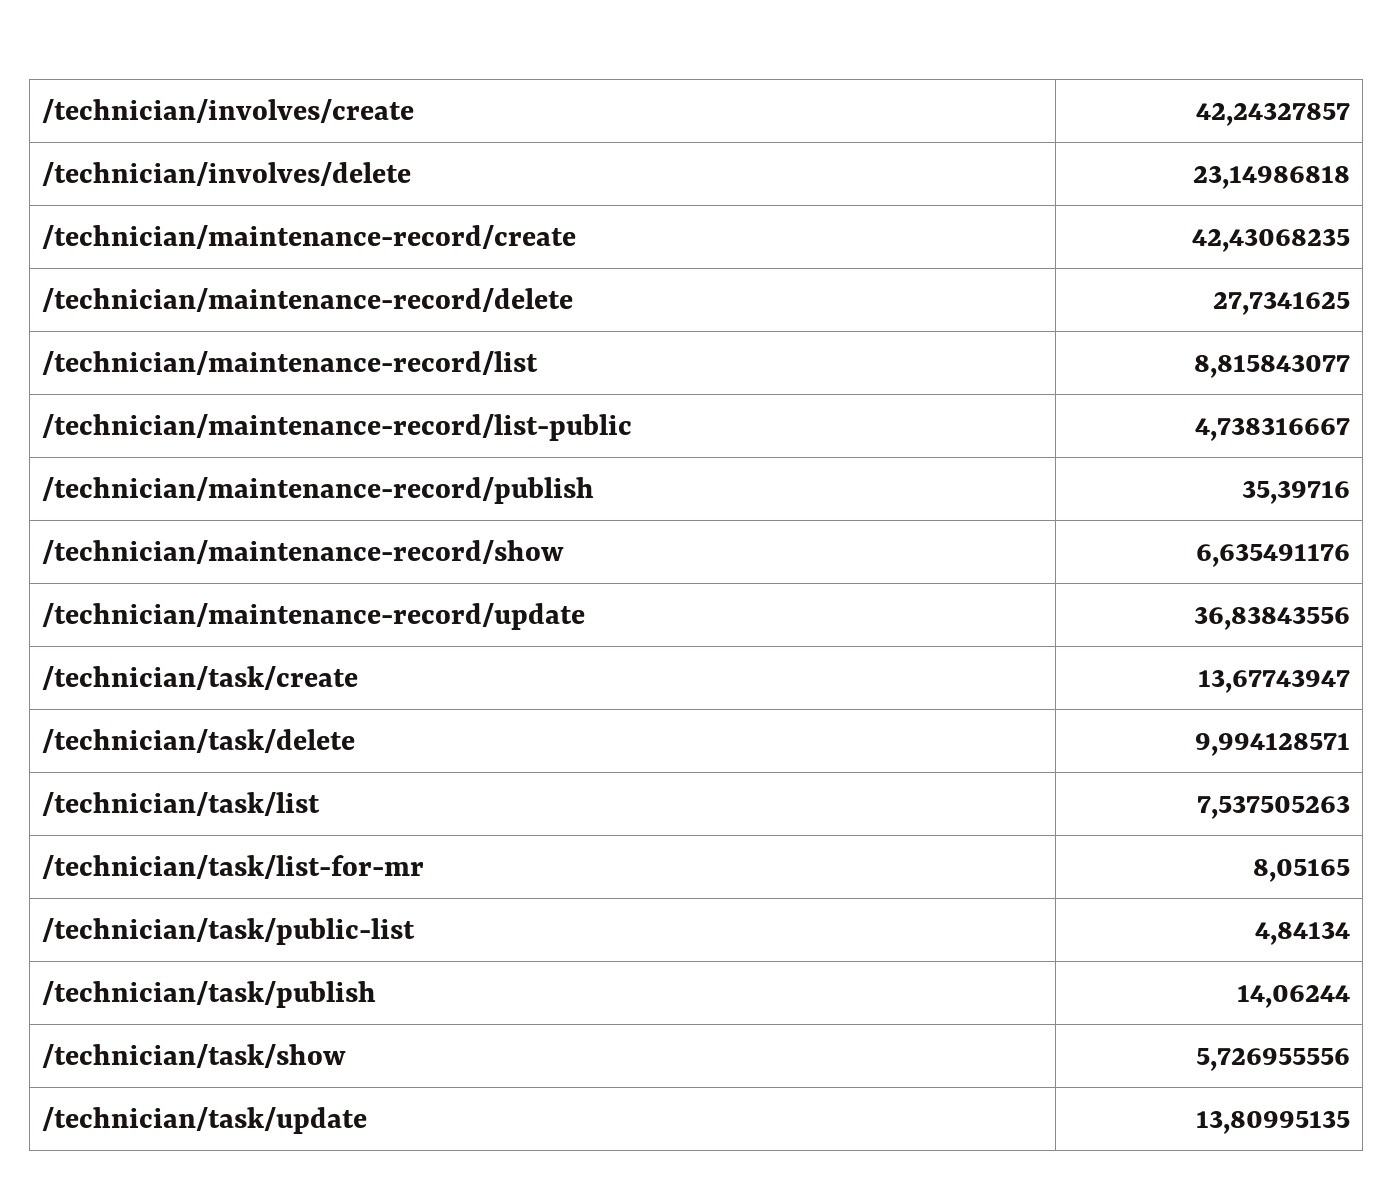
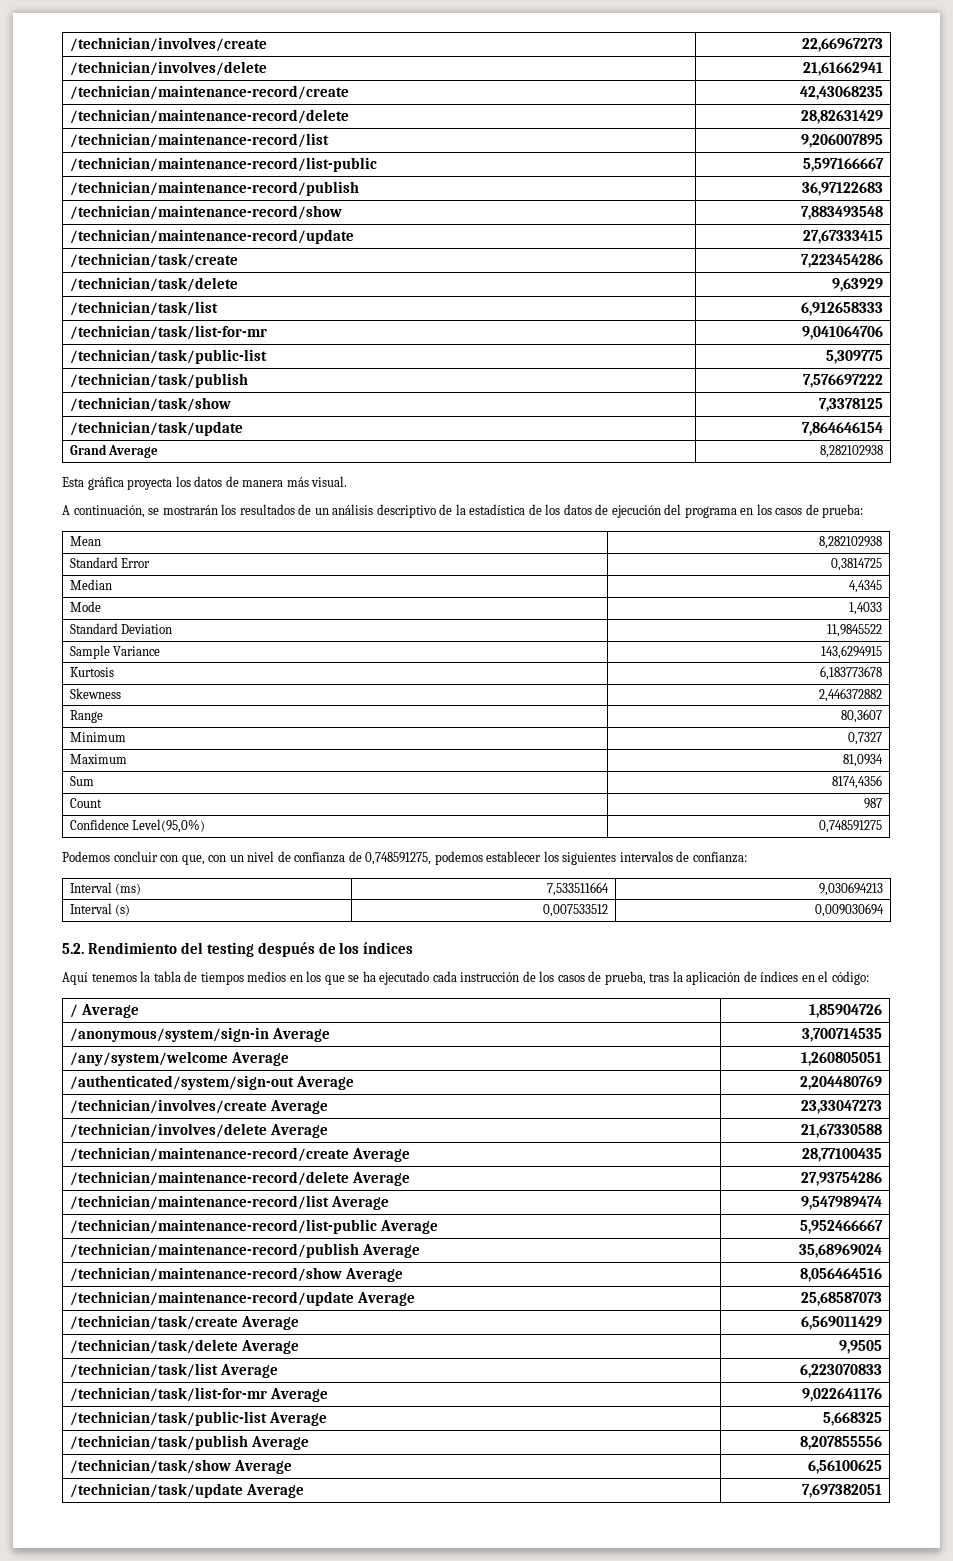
- /technician/involves/create | 42,24327857
+ /technician/involves/create | 22,66967273
- /technician/involves/delete | 23,14986818
+ /technician/involves/delete | 21,61662941
- /technician/maintenance-record/delete | 27,7341625
+ /technician/maintenance-record/delete | 28,82631429
- /technician/maintenance-record/list | 8,815843077
+ /technician/maintenance-record/list | 9,206007895
- /technician/maintenance-record/list-public | 4,738316667
+ /technician/maintenance-record/list-public | 5,597166667
- /technician/maintenance-record/publish | 35,39716
+ /technician/maintenance-record/publish | 36,97122683
- /technician/maintenance-record/show | 6,635491176
+ /technician/maintenance-record/show | 7,883493548
- /technician/maintenance-record/update | 36,83843556
+ /technician/maintenance-record/update | 27,67333415
- /technician/task/create | 13,67743947
+ /technician/task/create | 7,223454286
- /technician/task/delete | 9,994128571
+ /technician/task/delete | 9,63929
- /technician/task/list | 7,537505263
+ /technician/task/list | 6,912658333
- /technician/task/list-for-mr | 8,05165
+ /technician/task/list-for-mr | 9,041064706
- /technician/task/public-list | 4,84134
+ /technician/task/public-list | 5,309775
- /technician/task/publish | 14,06244
+ /technician/task/publish | 7,576697222
- /technician/task/show | 5,726955556
+ /technician/task/show | 7,3378125
- /technician/task/update | 13,80995135
+ /technician/task/update | 7,864646154
+ Grand Average | 8,282102938
+ Esta gráfica proyecta los datos de manera más visual.
+ A continuación, se mostrarán los resultados de un análisis descriptivo de la estadística de los datos de ejecución del programa en los casos de prueba:
+ Mean | 8,282102938
+ Standard Error | 0,3814725
+ Median | 4,4345
+ Mode | 1,4033
+ Standard Deviation | 11,9845522
+ Sample Variance | 143,6294915
+ Kurtosis | 6,183773678
+ Skewness | 2,446372882
+ Range | 80,3607
+ Minimum | 0,7327
+ Maximum | 81,0934
+ Sum | 8174,4356
+ Count | 987
+ Confidence Level(95,0%) | 0,748591275
+ Podemos concluir con que, con un nivel de confianza de 0,748591275, podemos establecer los siguientes intervalos de confianza:
+ Interval (ms) | 7,533511664 | 9,030694213
+ Interval (s) | 0,007533512 | 0,009030694
+ 5.2. Rendimiento del testing después de los índices
+ Aquí tenemos la tabla de tiempos medios en los que se ha ejecutado cada instrucción de los casos de prueba, tras la aplicación de índices en el código:
+ / Average | 1,85904726
+ /anonymous/system/sign-in Average | 3,700714535
+ /any/system/welcome Average | 1,260805051
+ /authenticated/system/sign-out Average | 2,204480769
+ /technician/involves/create Average | 23,33047273
+ /technician/involves/delete Average | 21,67330588
+ /technician/maintenance-record/create Average | 28,77100435
+ /technician/maintenance-record/delete Average | 27,93754286
+ /technician/maintenance-record/list Average | 9,547989474
+ /technician/maintenance-record/list-public Average | 5,952466667
+ /technician/maintenance-record/publish Average | 35,68969024
+ /technician/maintenance-record/show Average | 8,056464516
+ /technician/maintenance-record/update Average | 25,68587073
+ /technician/task/create Average | 6,569011429
+ /technician/task/delete Average | 9,9505
+ /technician/task/list Average | 6,223070833
+ /technician/task/list-for-mr Average | 9,022641176
+ /technician/task/public-list Average | 5,668325
+ /technician/task/publish Average | 8,207855556
+ /technician/task/show Average | 6,56100625
+ /technician/task/update Average | 7,697382051

